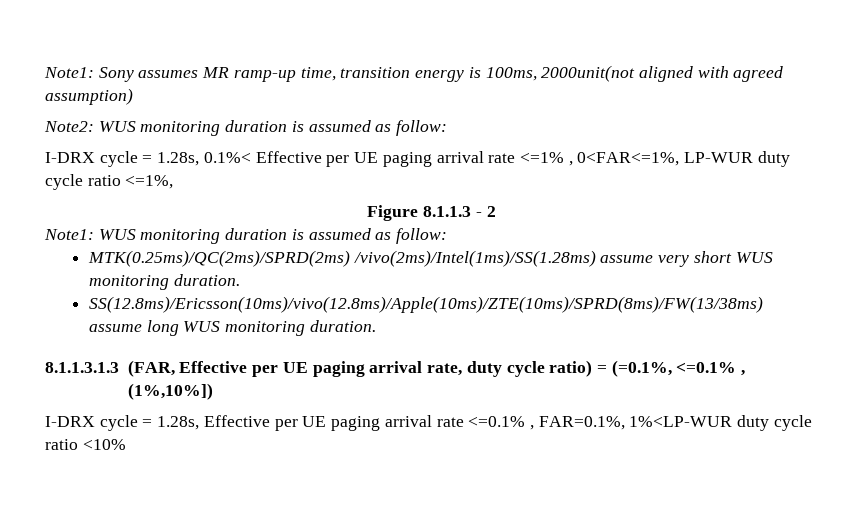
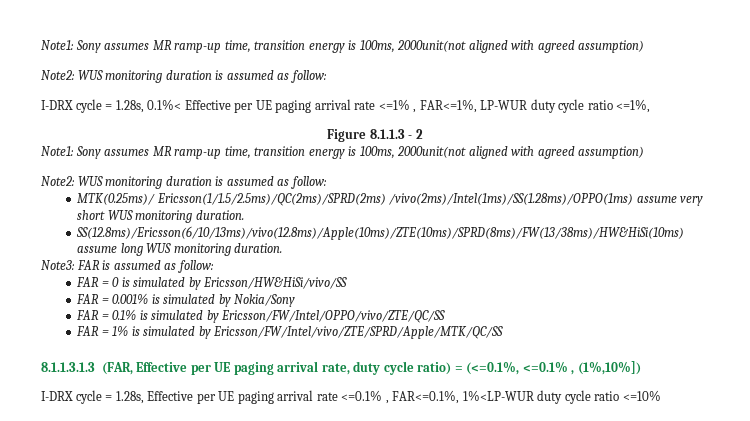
- I-DRX cycle = 1.28s, 0.1%< Effective per UE paging arrival rate <=1% , 0<FAR<=1%, LP-WUR duty cycle ratio <=1%,
+ I-DRX cycle = 1.28s, 0.1%< Effective per UE paging arrival rate <=1% , FAR<=1%, LP-WUR duty cycle ratio <=1%,
  Figure 8.1.1.3 - 2
- Note1: WUS monitoring duration is assumed as follow:
- MTK(0.25ms)/QC(2ms)/SPRD(2ms) /vivo(2ms)/Intel(1ms)/SS(1.28ms) assume very short WUS monitoring duration.
+ Note1: Sony assumes MR ramp-up time, transition energy is 100ms, 2000unit(not aligned with agreed assumption)
+ Note2: WUS monitoring duration is assumed as follow:
+ MTK(0.25ms)/ Ericsson(1/1.5/2.5ms)/QC(2ms)/SPRD(2ms) /vivo(2ms)/Intel(1ms)/SS(1.28ms)/OPPO(1ms) assume very short WUS monitoring duration.
- SS(12.8ms)/Ericsson(10ms)/vivo(12.8ms)/Apple(10ms)/ZTE(10ms)/SPRD(8ms)/FW(13/38ms) assume long WUS monitoring duration.
+ SS(12.8ms)/Ericsson(6/10/13ms)/vivo(12.8ms)/Apple(10ms)/ZTE(10ms)/SPRD(8ms)/FW(13/38ms)/HW&HiSi(10ms) assume long WUS monitoring duration.
+ Note3: FAR is assumed as follow:
+ FAR = 0 is simulated by Ericsson/HW&HiSi/vivo/SS
+ FAR = 0.001% is simulated by Nokia/Sony
+ FAR = 0.1% is simulated by Ericsson/FW/Intel/OPPO/vivo/ZTE/QC/SS
+ FAR = 1% is simulated by Ericsson/FW/Intel/vivo/ZTE/SPRD/Apple/MTK/QC/SS
- 8.1.1.3.1.3 (FAR, Effective per UE paging arrival rate, duty cycle ratio) = (=0.1%, <=0.1% , (1%,10%])
+ 8.1.1.3.1.3 (FAR, Effective per UE paging arrival rate, duty cycle ratio) = (<=0.1%, <=0.1% , (1%,10%])
- I-DRX cycle = 1.28s, Effective per UE paging arrival rate <=0.1% , FAR=0.1%, 1%<LP-WUR duty cycle ratio <10%
+ I-DRX cycle = 1.28s, Effective per UE paging arrival rate <=0.1% , FAR<=0.1%, 1%<LP-WUR duty cycle ratio <=10%

